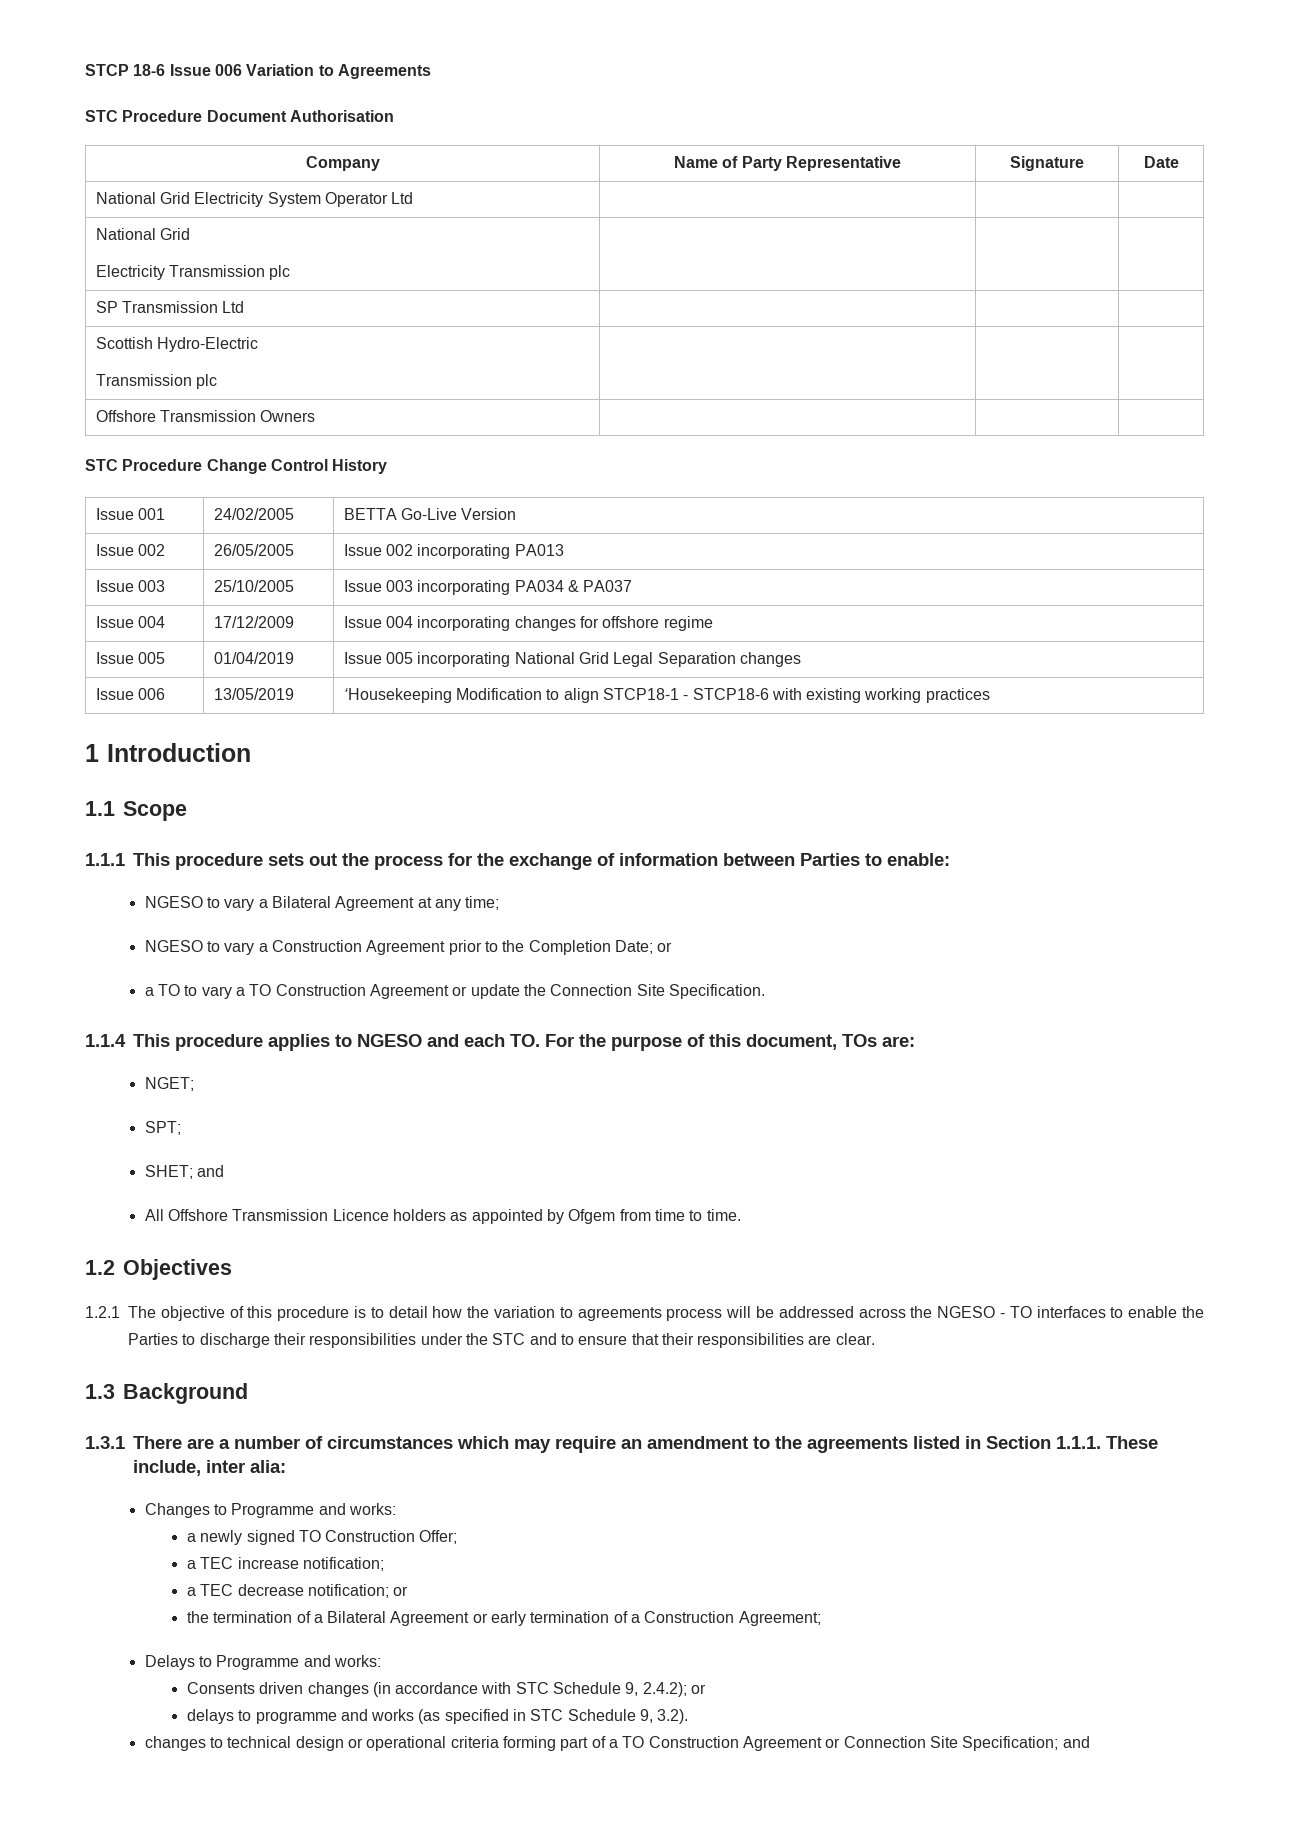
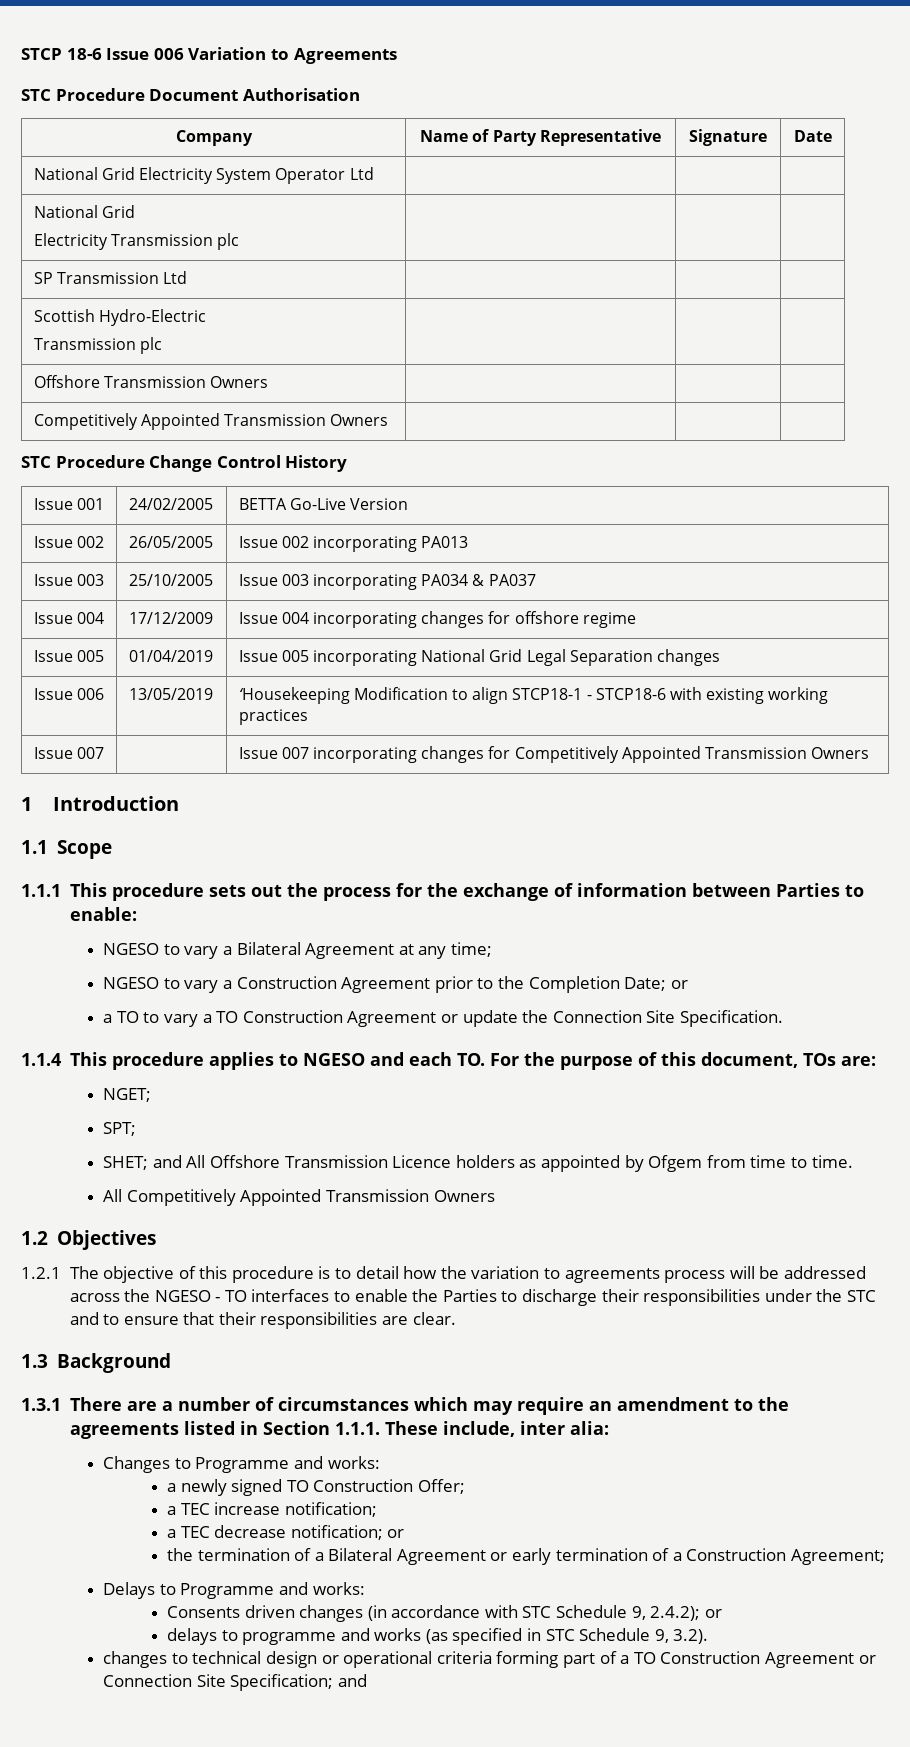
+ Competitively Appointed Transmission Owners | | |
+ Issue 007 | | Issue 007 incorporating changes for Competitively Appointed Transmission Owners
- SHET; and
- All Offshore Transmission Licence holders as appointed by Ofgem from time to time.
+ SHET; and All Offshore Transmission Licence holders as appointed by Ofgem from time to time.
+ All Competitively Appointed Transmission Owners

